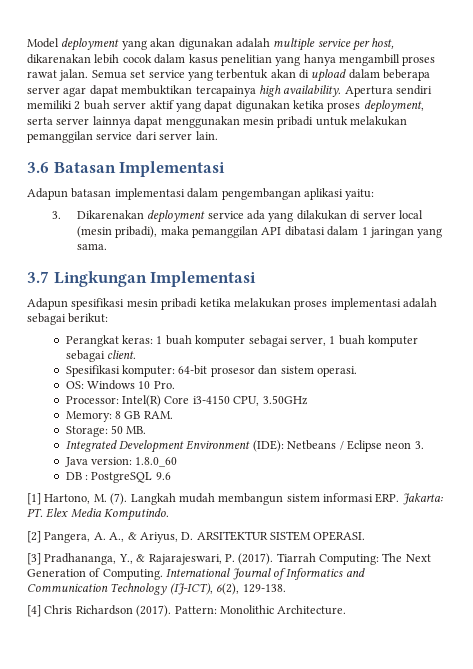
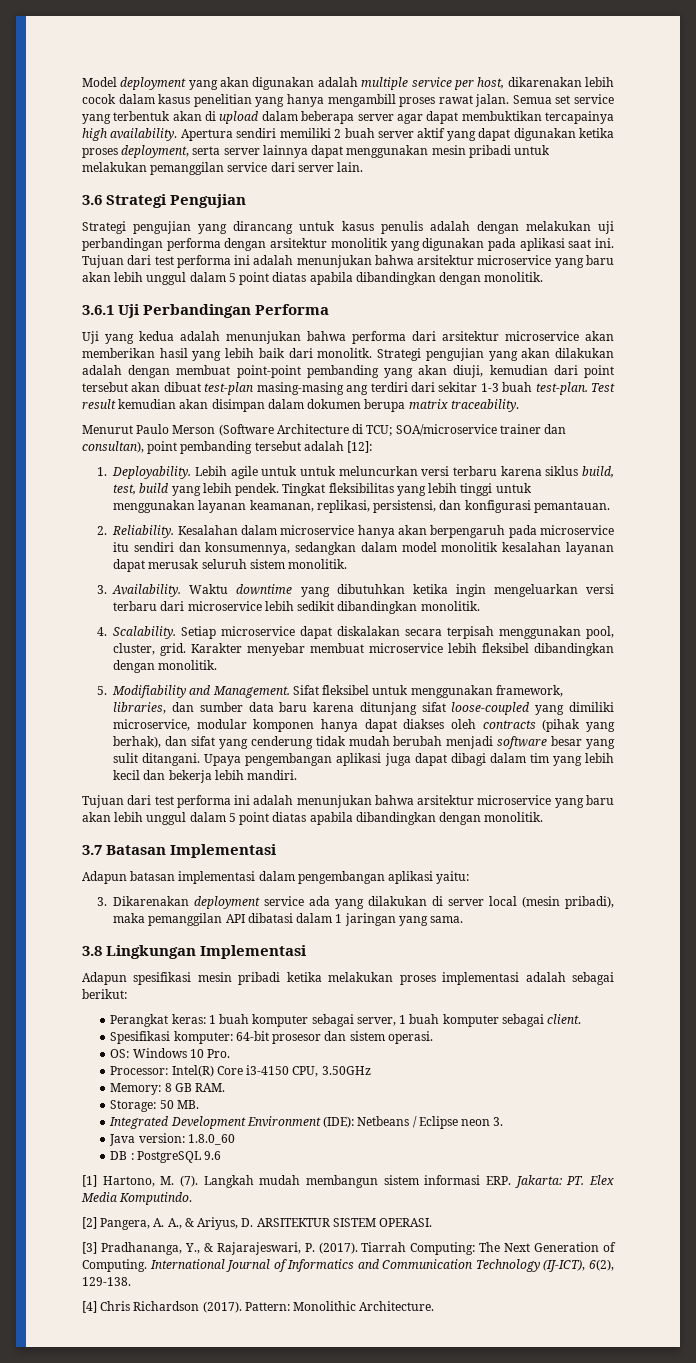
- 3.6 Batasan Implementasi
+ 3.6 Strategi Pengujian
+ Strategi pengujian yang dirancang untuk kasus penulis adalah dengan melakukan uji perbandingan performa dengan arsitektur monolitik yang digunakan pada aplikasi saat ini. Tujuan dari test performa ini adalah menunjukan bahwa arsitektur microservice yang baru akan lebih unggul dalam 5 point diatas apabila dibandingkan dengan monolitik.
+ 3.6.1 Uji Perbandingan Performa
+ Uji yang kedua adalah menunjukan bahwa performa dari arsitektur microservice akan memberikan hasil yang lebih baik dari monolitk. Strategi pengujian yang akan dilakukan adalah dengan membuat point-point pembanding yang akan diuji, kemudian dari point tersebut akan dibuat test-plan masing-masing ang terdiri dari sekitar 1-3 buah test-plan. Test result kemudian akan disimpan dalam dokumen berupa matrix traceability.
+ Menurut Paulo Merson (Software Architecture di TCU; SOA/microservice trainer dan consultan), point pembanding tersebut adalah [12]:
+ 1. Deployability. Lebih agile untuk untuk meluncurkan versi terbaru karena siklus build, test, build yang lebih pendek. Tingkat fleksibilitas yang lebih tinggi untuk menggunakan layanan keamanan, replikasi, persistensi, dan konfigurasi pemantauan.
+ 2. Reliability. Kesalahan dalam microservice hanya akan berpengaruh pada microservice itu sendiri dan konsumennya, sedangkan dalam model monolitik kesalahan layanan dapat merusak seluruh sistem monolitik.
+ 3. Availability. Waktu downtime yang dibutuhkan ketika ingin mengeluarkan versi terbaru dari microservice lebih sedikit dibandingkan monolitik.
+ 4. Scalability. Setiap microservice dapat diskalakan secara terpisah menggunakan pool, cluster, grid. Karakter menyebar membuat microservice lebih fleksibel dibandingkan dengan monolitik.
+ 5. Modifiability and Management. Sifat fleksibel untuk menggunakan framework, libraries, dan sumber data baru karena ditunjang sifat loose-coupled yang dimiliki microservice, modular komponen hanya dapat diakses oleh contracts (pihak yang berhak), dan sifat yang cenderung tidak mudah berubah menjadi software besar yang sulit ditangani. Upaya pengembangan aplikasi juga dapat dibagi dalam tim yang lebih kecil dan bekerja lebih mandiri.
+ Tujuan dari test performa ini adalah menunjukan bahwa arsitektur microservice yang baru akan lebih unggul dalam 5 point diatas apabila dibandingkan dengan monolitik.
+ 3.7 Batasan Implementasi
- 3.7 Lingkungan Implementasi
+ 3.8 Lingkungan Implementasi

